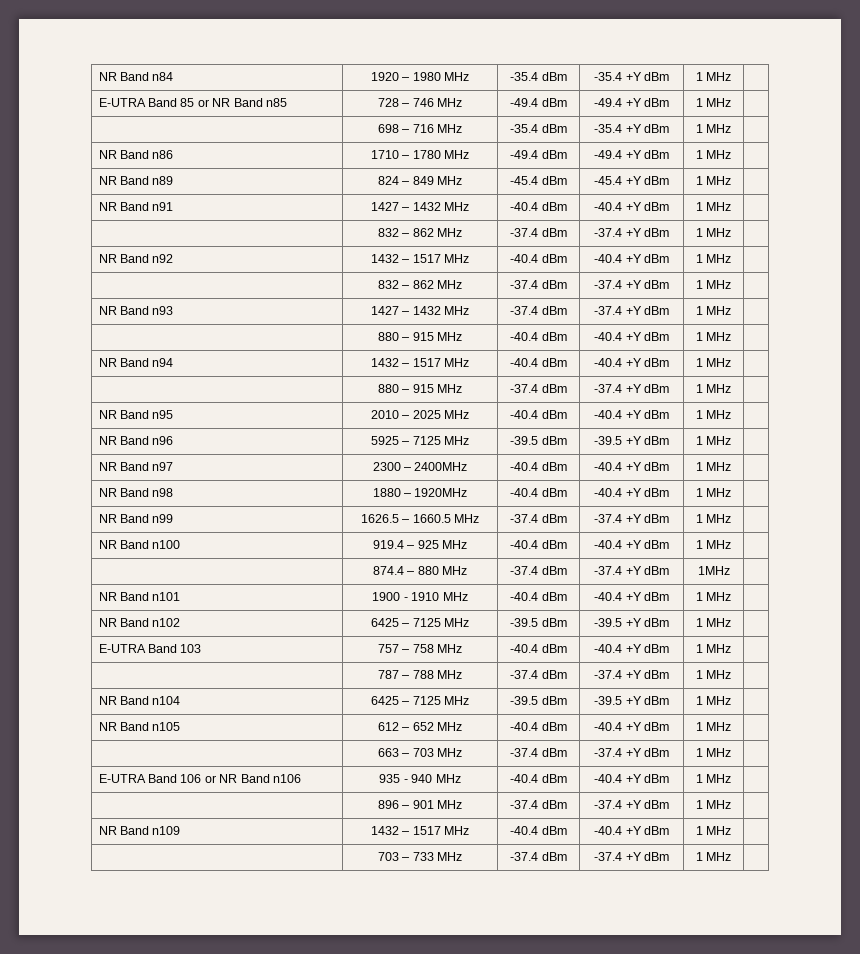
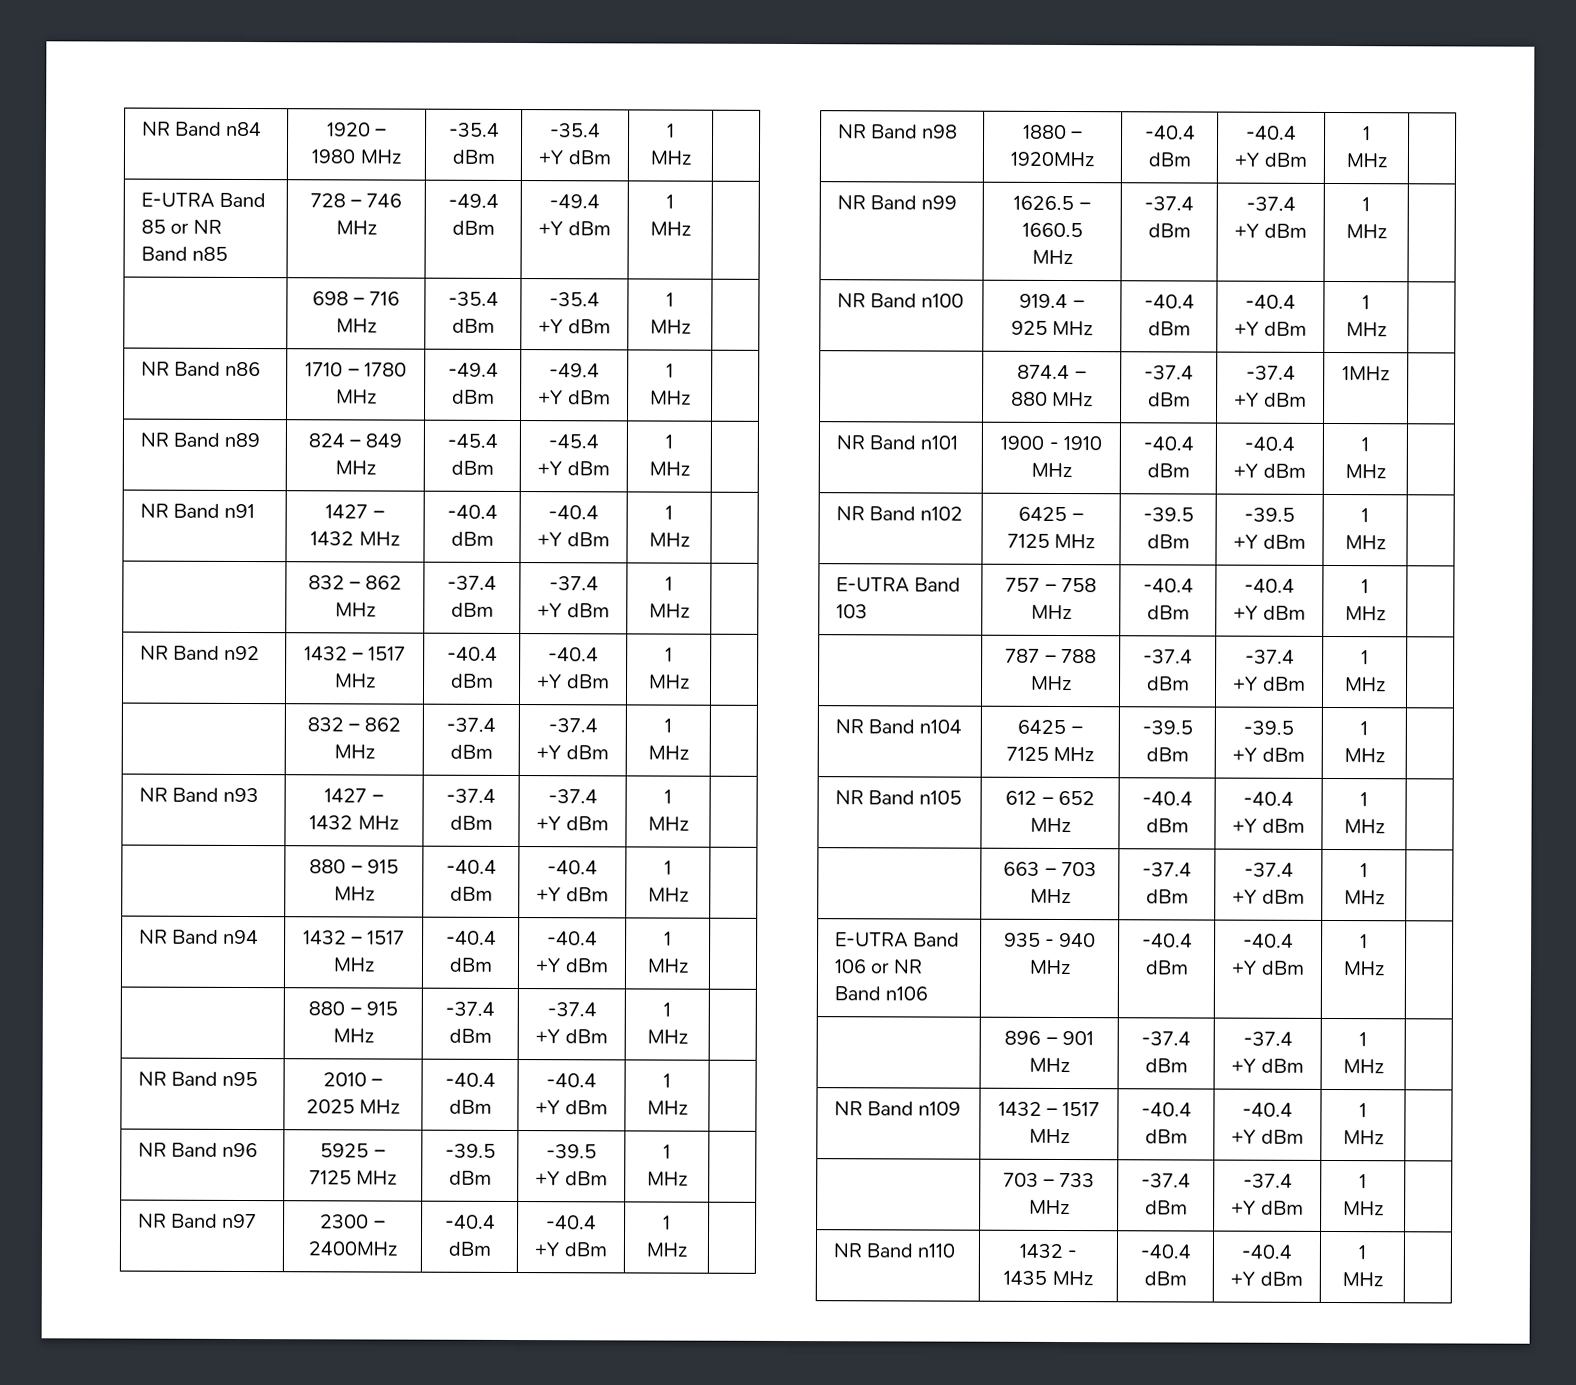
+ NR Band n110 | 1432 - 1435 MHz | -40.4 dBm | -40.4 +Y dBm | 1 MHz |

